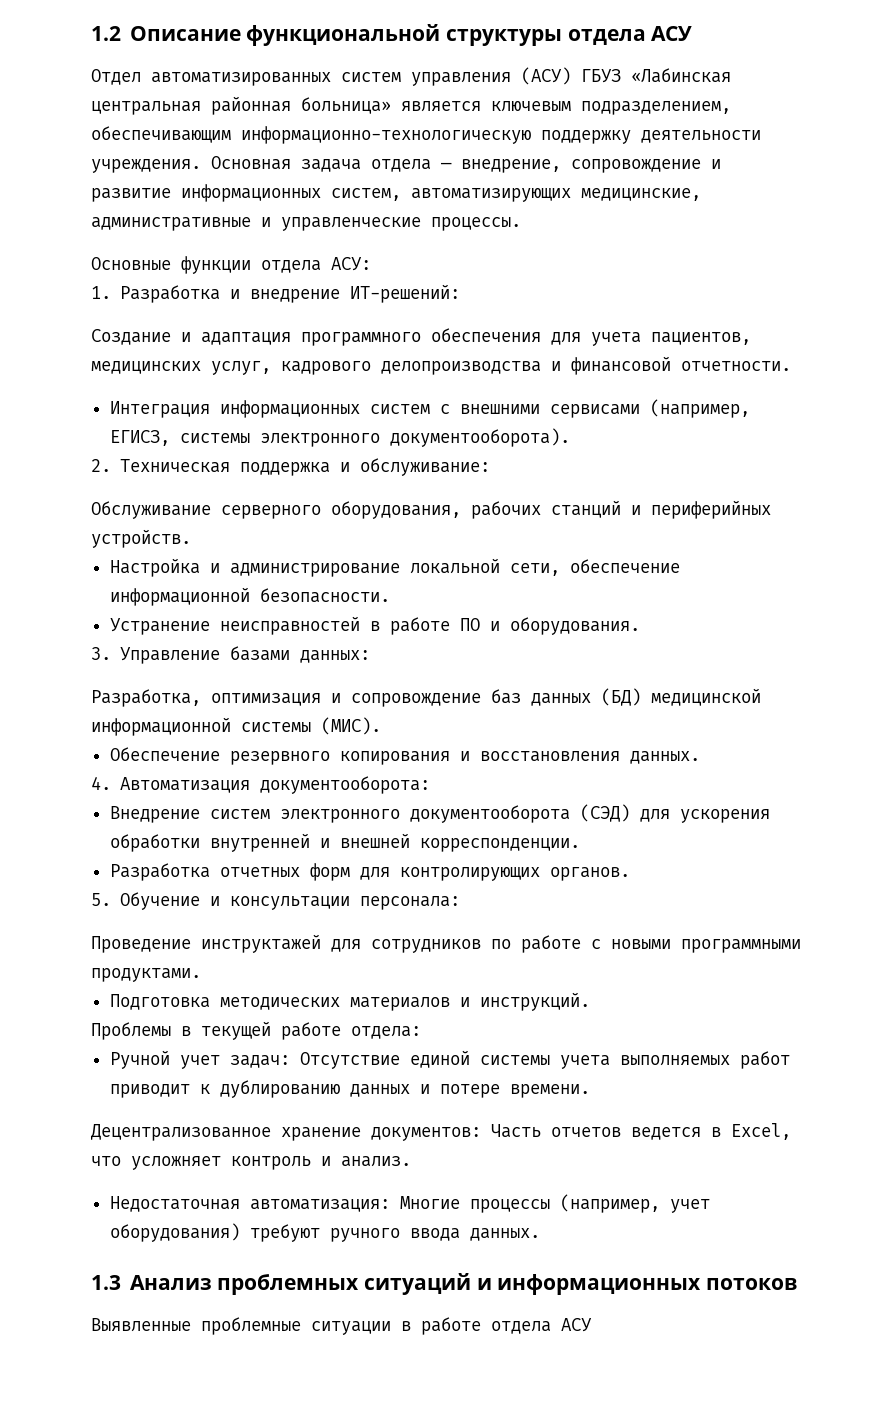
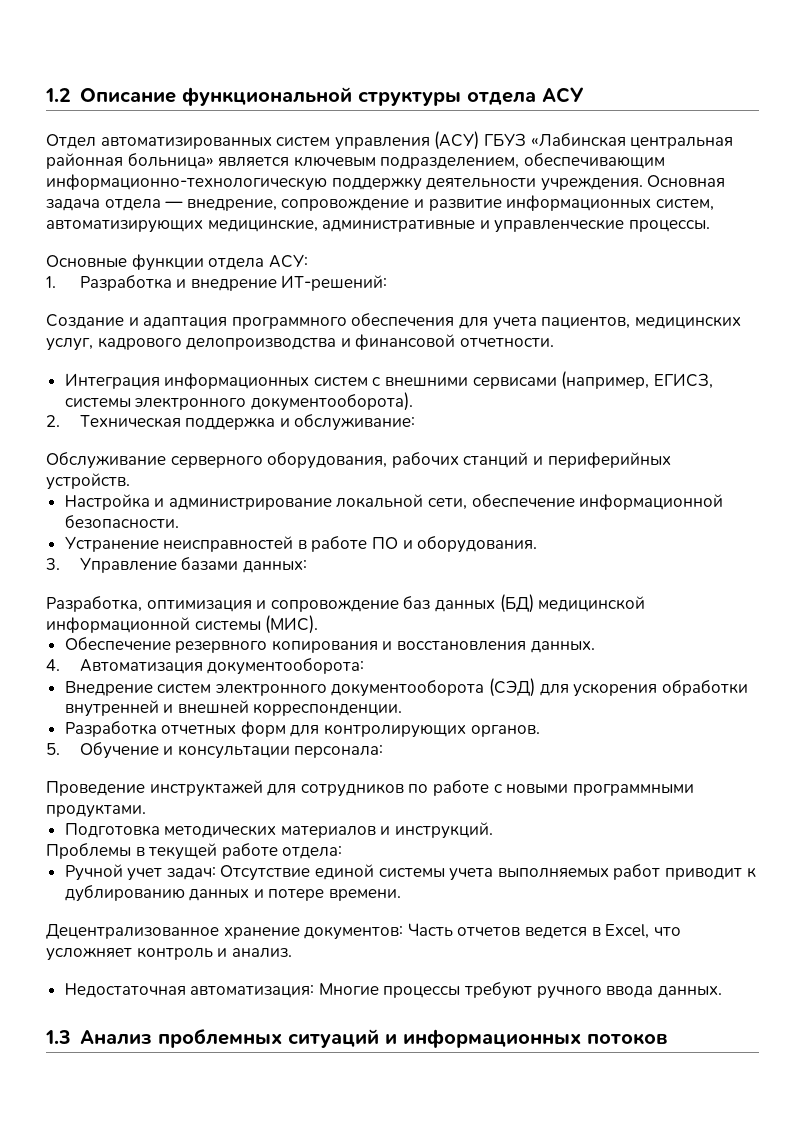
- Недостаточная автоматизация: Многие процессы (например, учет оборудования) требуют ручного ввода данных.
+ Недостаточная автоматизация: Многие процессы требуют ручного ввода данных.
- Выявленные проблемные ситуации в работе отдела АСУ

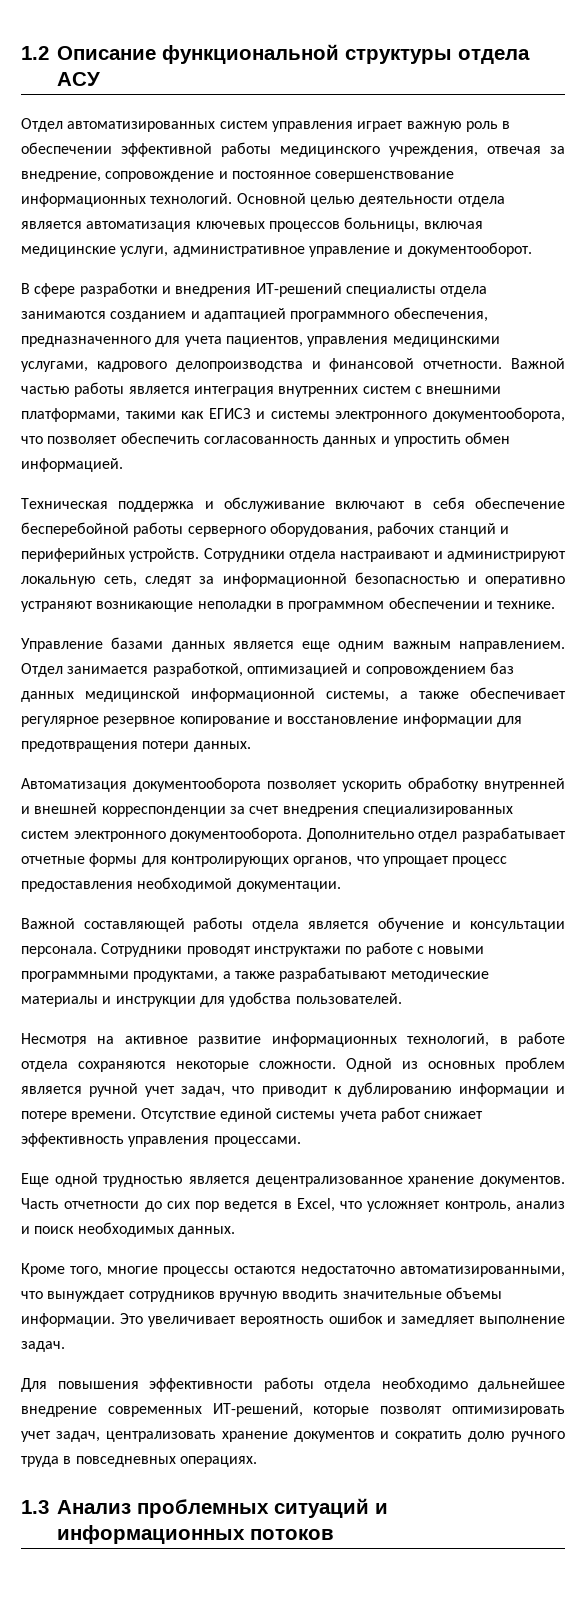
- Отдел автоматизированных систем управления (АСУ) ГБУЗ «Лабинская центральная районная больница» является ключевым подразделением, обеспечивающим информационно-технологическую поддержку деятельности учреждения. Основная задача отдела — внедрение, сопровождение и развитие информационных систем, автоматизирующих медицинские, административные и управленческие процессы.
- Основные функции отдела АСУ:
- 1. Разработка и внедрение ИТ-решений:
- Создание и адаптация программного обеспечения для учета пациентов, медицинских услуг, кадрового делопроизводства и финансовой отчетности.
- Интеграция информационных систем с внешними сервисами (например, ЕГИСЗ, системы электронного документооборота).
- 2. Техническая поддержка и обслуживание:
- Обслуживание серверного оборудования, рабочих станций и периферийных устройств.
- Настройка и администрирование локальной сети, обеспечение информационной безопасности.
- Устранение неисправностей в работе ПО и оборудования.
- 3. Управление базами данных:
- Разработка, оптимизация и сопровождение баз данных (БД) медицинской информационной системы (МИС).
- Обеспечение резервного копирования и восстановления данных.
- 4. Автоматизация документооборота:
- Внедрение систем электронного документооборота (СЭД) для ускорения обработки внутренней и внешней корреспонденции.
- Разработка отчетных форм для контролирующих органов.
- 5. Обучение и консультации персонала:
- Проведение инструктажей для сотрудников по работе с новыми программными продуктами.
- Подготовка методических материалов и инструкций.
- Проблемы в текущей работе отдела:
- Ручной учет задач: Отсутствие единой системы учета выполняемых работ приводит к дублированию данных и потере времени.
- Децентрализованное хранение документов: Часть отчетов ведется в Excel, что усложняет контроль и анализ.
- Недостаточная автоматизация: Многие процессы требуют ручного ввода данных.
+ Отдел автоматизированных систем управления играет важную роль в обеспечении эффективной работы медицинского учреждения, отвечая за внедрение, сопровождение и постоянное совершенствование информационных технологий. Основной целью деятельности отдела является автоматизация ключевых процессов больницы, включая медицинские услуги, административное управление и документооборот.
+ В сфере разработки и внедрения ИТ-решений специалисты отдела занимаются созданием и адаптацией программного обеспечения, предназначенного для учета пациентов, управления медицинскими услугами, кадрового делопроизводства и финансовой отчетности. Важной частью работы является интеграция внутренних систем с внешними платформами, такими как ЕГИСЗ и системы электронного документооборота, что позволяет обеспечить согласованность данных и упростить обмен информацией.
+ Техническая поддержка и обслуживание включают в себя обеспечение бесперебойной работы серверного оборудования, рабочих станций и периферийных устройств. Сотрудники отдела настраивают и администрируют локальную сеть, следят за информационной безопасностью и оперативно устраняют возникающие неполадки в программном обеспечении и технике.
+ Управление базами данных является еще одним важным направлением. Отдел занимается разработкой, оптимизацией и сопровождением баз данных медицинской информационной системы, а также обеспечивает регулярное резервное копирование и восстановление информации для предотвращения потери данных.
+ Автоматизация документооборота позволяет ускорить обработку внутренней и внешней корреспонденции за счет внедрения специализированных систем электронного документооборота. Дополнительно отдел разрабатывает отчетные формы для контролирующих органов, что упрощает процесс предоставления необходимой документации.
+ Важной составляющей работы отдела является обучение и консультации персонала. Сотрудники проводят инструктажи по работе с новыми программными продуктами, а также разрабатывают методические материалы и инструкции для удобства пользователей.
+ Несмотря на активное развитие информационных технологий, в работе отдела сохраняются некоторые сложности. Одной из основных проблем является ручной учет задач, что приводит к дублированию информации и потере времени. Отсутствие единой системы учета работ снижает эффективность управления процессами.
+ Еще одной трудностью является децентрализованное хранение документов. Часть отчетности до сих пор ведется в Excel, что усложняет контроль, анализ и поиск необходимых данных.
+ Кроме того, многие процессы остаются недостаточно автоматизированными, что вынуждает сотрудников вручную вводить значительные объемы информации. Это увеличивает вероятность ошибок и замедляет выполнение задач.
+ Для повышения эффективности работы отдела необходимо дальнейшее внедрение современных ИТ-решений, которые позволят оптимизировать учет задач, централизовать хранение документов и сократить долю ручного труда в повседневных операциях.

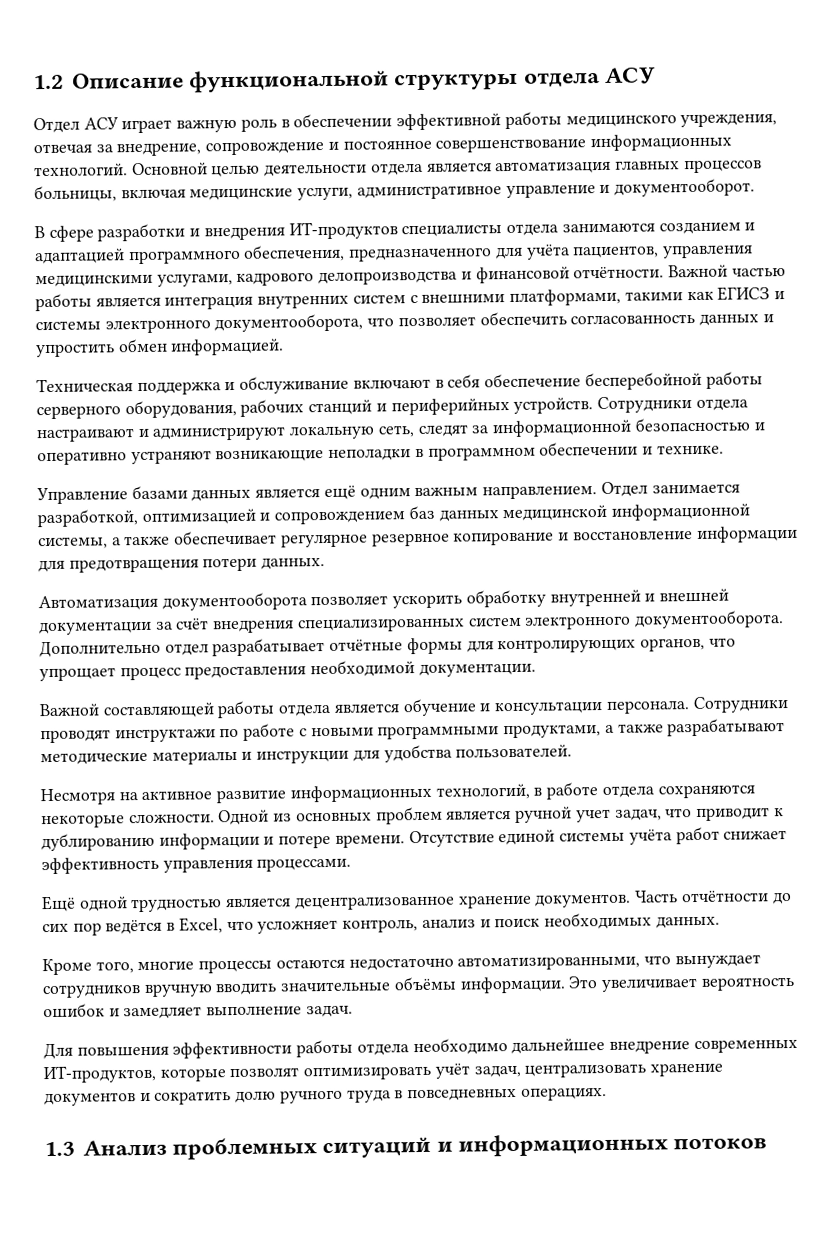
- Отдел автоматизированных систем управления играет важную роль в обеспечении эффективной работы медицинского учреждения, отвечая за внедрение, сопровождение и постоянное совершенствование информационных технологий.
+ Отдел АСУ играет важную роль в обеспечении эффективной работы медицинского учреждения, отвечая за внедрение, сопровождение и постоянное совершенствование информационных технологий.
- Основной целью деятельности отдела является автоматизация ключевых процессов больницы, включая медицинские услуги, административное управление и документооборот.
+ Основной целью деятельности отдела является автоматизация главных процессов больницы, включая медицинские услуги, административное управление и документооборот.
- В сфере разработки и внедрения ИТ-решений специалисты отдела занимаются созданием и адаптацией программного обеспечения, предназначенного для учета пациентов, управления медицинскими услугами, кадрового делопроизводства и финансовой отчетности.
+ В сфере разработки и внедрения ИТ-продуктов специалисты отдела занимаются созданием и адаптацией программного обеспечения, предназначенного для учёта пациентов, управления медицинскими услугами, кадрового делопроизводства и финансовой отчётности.
- Управление базами данных является еще одним важным направлением.
+ Управление базами данных является ещё одним важным направлением.
- Автоматизация документооборота позволяет ускорить обработку внутренней и внешней корреспонденции за счет внедрения специализированных систем электронного документооборота.
+ Автоматизация документооборота позволяет ускорить обработку внутренней и внешней документации за счёт внедрения специализированных систем электронного документооборота.
- Дополнительно отдел разрабатывает отчетные формы для контролирующих органов, что упрощает процесс предоставления необходимой документации.
+ Дополнительно отдел разрабатывает отчётные формы для контролирующих органов, что упрощает процесс предоставления необходимой документации.
- Отсутствие единой системы учета работ снижает эффективность управления процессами.
+ Отсутствие единой системы учёта работ снижает эффективность управления процессами.
- Еще одной трудностью является децентрализованное хранение документов.
+ Ещё одной трудностью является децентрализованное хранение документов.
- Часть отчетности до сих пор ведется в Excel, что усложняет контроль, анализ и поиск необходимых данных.
+ Часть отчётности до сих пор ведётся в Excel, что усложняет контроль, анализ и поиск необходимых данных.
- Кроме того, многие процессы остаются недостаточно автоматизированными, что вынуждает сотрудников вручную вводить значительные объемы информации.
+ Кроме того, многие процессы остаются недостаточно автоматизированными, что вынуждает сотрудников вручную вводить значительные объёмы информации.
- Для повышения эффективности работы отдела необходимо дальнейшее внедрение современных ИТ-решений, которые позволят оптимизировать учет задач, централизовать хранение документов и сократить долю ручного труда в повседневных операциях.
+ Для повышения эффективности работы отдела необходимо дальнейшее внедрение современных ИТ-продуктов, которые позволят оптимизировать учёт задач, централизовать хранение документов и сократить долю ручного труда в повседневных операциях.

